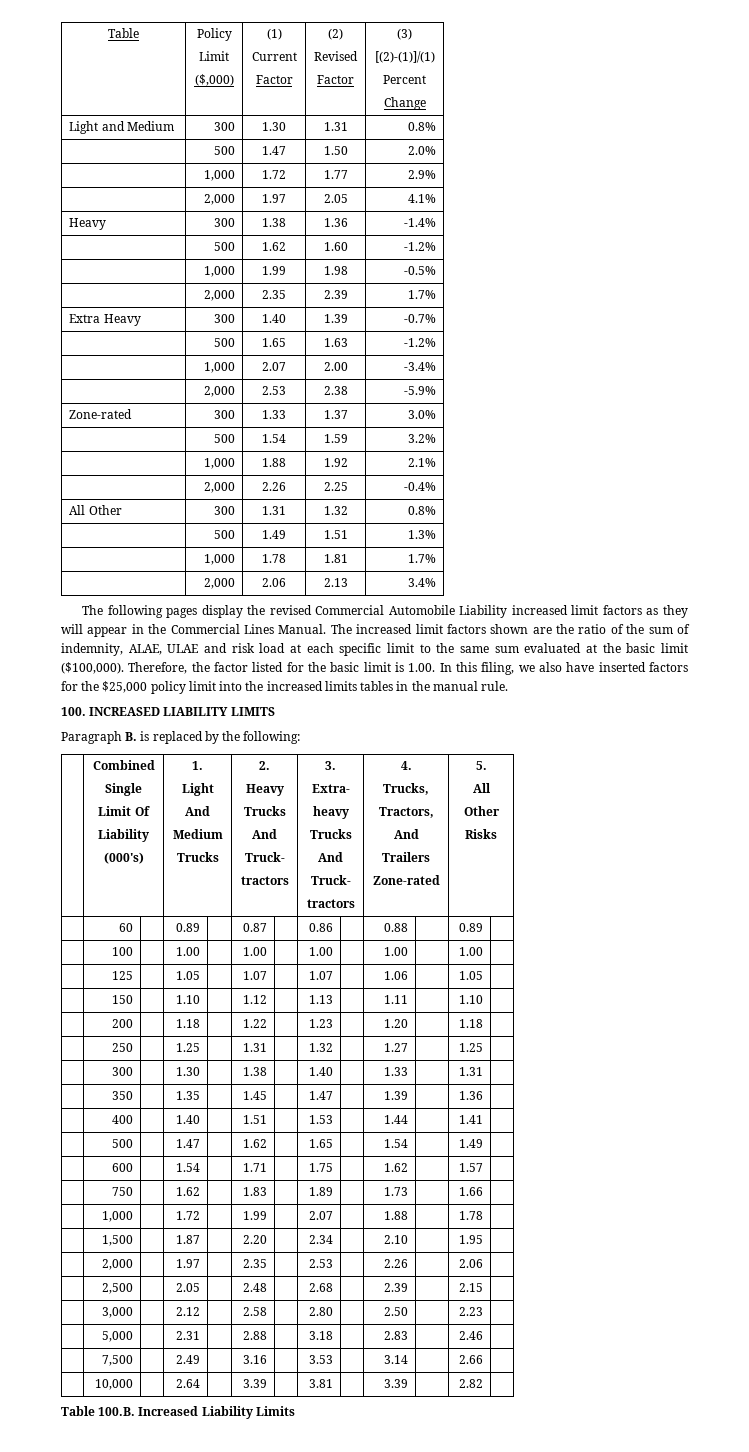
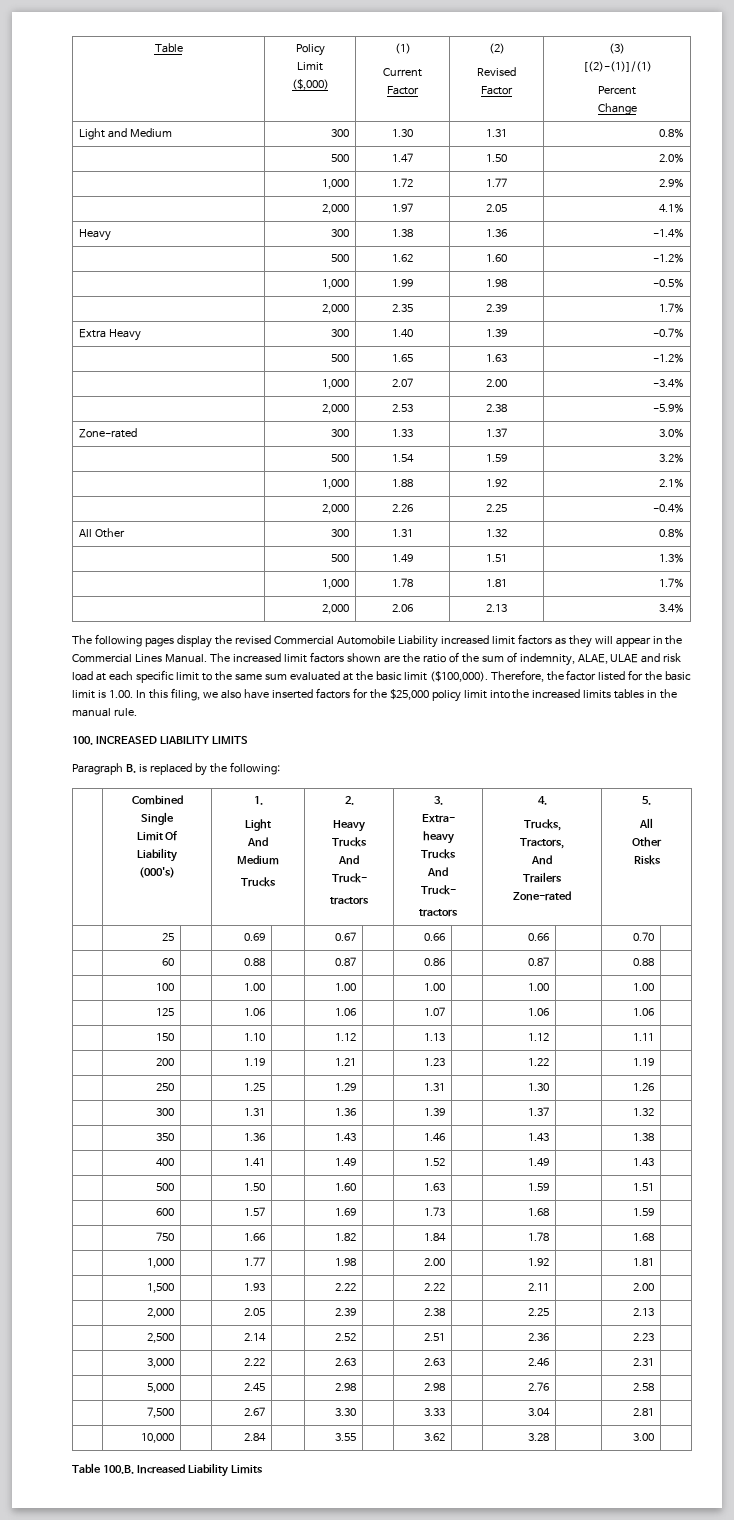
+ | 25 | | 0.69 | | 0.67 | | 0.66 | | 0.66 | | 0.70 |
- | 60 | | 0.89 | | 0.87 | | 0.86 | | 0.88 | | 0.89 |
+ | 60 | | 0.88 | | 0.87 | | 0.86 | | 0.87 | | 0.88 |
- | 125 | | 1.05 | | 1.07 | | 1.07 | | 1.06 | | 1.05 |
+ | 125 | | 1.06 | | 1.06 | | 1.07 | | 1.06 | | 1.06 |
- | 150 | | 1.10 | | 1.12 | | 1.13 | | 1.11 | | 1.10 |
+ | 150 | | 1.10 | | 1.12 | | 1.13 | | 1.12 | | 1.11 |
- | 200 | | 1.18 | | 1.22 | | 1.23 | | 1.20 | | 1.18 |
+ | 200 | | 1.19 | | 1.21 | | 1.23 | | 1.22 | | 1.19 |
- | 250 | | 1.25 | | 1.31 | | 1.32 | | 1.27 | | 1.25 |
- | 300 | | 1.30 | | 1.38 | | 1.40 | | 1.33 | | 1.31 |
- | 350 | | 1.35 | | 1.45 | | 1.47 | | 1.39 | | 1.36 |
- | 400 | | 1.40 | | 1.51 | | 1.53 | | 1.44 | | 1.41 |
- | 500 | | 1.47 | | 1.62 | | 1.65 | | 1.54 | | 1.49 |
- | 600 | | 1.54 | | 1.71 | | 1.75 | | 1.62 | | 1.57 |
- | 750 | | 1.62 | | 1.83 | | 1.89 | | 1.73 | | 1.66 |
- | 1,000 | | 1.72 | | 1.99 | | 2.07 | | 1.88 | | 1.78 |
- | 1,500 | | 1.87 | | 2.20 | | 2.34 | | 2.10 | | 1.95 |
- | 2,000 | | 1.97 | | 2.35 | | 2.53 | | 2.26 | | 2.06 |
- | 2,500 | | 2.05 | | 2.48 | | 2.68 | | 2.39 | | 2.15 |
- | 3,000 | | 2.12 | | 2.58 | | 2.80 | | 2.50 | | 2.23 |
- | 5,000 | | 2.31 | | 2.88 | | 3.18 | | 2.83 | | 2.46 |
- | 7,500 | | 2.49 | | 3.16 | | 3.53 | | 3.14 | | 2.66 |
- | 10,000 | | 2.64 | | 3.39 | | 3.81 | | 3.39 | | 2.82 |
+ | 250 | | 1.25 | | 1.29 | | 1.31 | | 1.30 | | 1.26 |
+ | 300 | | 1.31 | | 1.36 | | 1.39 | | 1.37 | | 1.32 |
+ | 350 | | 1.36 | | 1.43 | | 1.46 | | 1.43 | | 1.38 |
+ | 400 | | 1.41 | | 1.49 | | 1.52 | | 1.49 | | 1.43 |
+ | 500 | | 1.50 | | 1.60 | | 1.63 | | 1.59 | | 1.51 |
+ | 600 | | 1.57 | | 1.69 | | 1.73 | | 1.68 | | 1.59 |
+ | 750 | | 1.66 | | 1.82 | | 1.84 | | 1.78 | | 1.68 |
+ | 1,000 | | 1.77 | | 1.98 | | 2.00 | | 1.92 | | 1.81 |
+ | 1,500 | | 1.93 | | 2.22 | | 2.22 | | 2.11 | | 2.00 |
+ | 2,000 | | 2.05 | | 2.39 | | 2.38 | | 2.25 | | 2.13 |
+ | 2,500 | | 2.14 | | 2.52 | | 2.51 | | 2.36 | | 2.23 |
+ | 3,000 | | 2.22 | | 2.63 | | 2.63 | | 2.46 | | 2.31 |
+ | 5,000 | | 2.45 | | 2.98 | | 2.98 | | 2.76 | | 2.58 |
+ | 7,500 | | 2.67 | | 3.30 | | 3.33 | | 3.04 | | 2.81 |
+ | 10,000 | | 2.84 | | 3.55 | | 3.62 | | 3.28 | | 3.00 |

